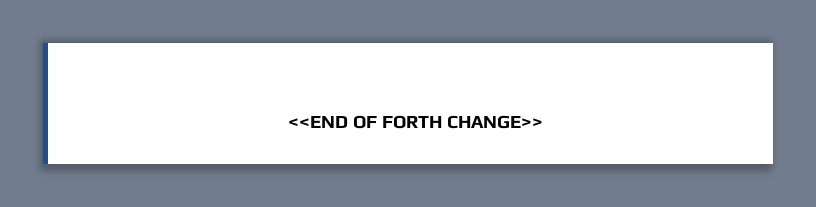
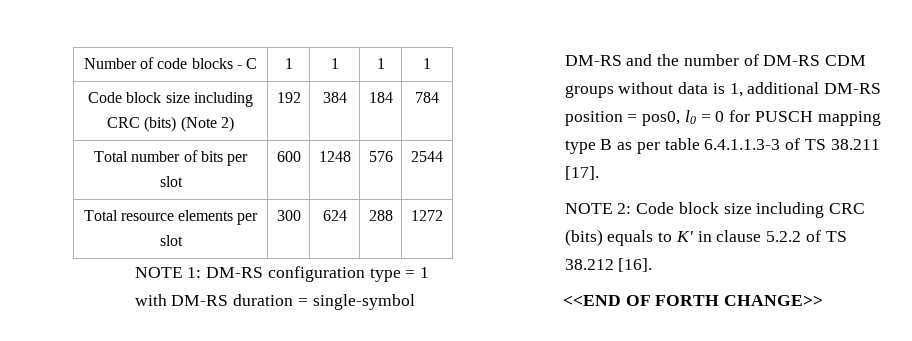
+ Number of code blocks - C | 1 | 1 | 1 | 1
+ Code block size including CRC (bits) (Note 2) | 192 | 384 | 184 | 784
+ Total number of bits per slot | 600 | 1248 | 576 | 2544
+ Total resource elements per slot | 300 | 624 | 288 | 1272
+ NOTE 1: DM-RS configuration type = 1 with DM-RS duration = single-symbol DM-RS and the number of DM-RS CDM groups without data is 1, additional DM-RS position = pos0, l0 = 0 for PUSCH mapping type B as per table 6.4.1.1.3-3 of TS 38.211 [17].
+ NOTE 2: Code block size including CRC (bits) equals to K' in clause 5.2.2 of TS 38.212 [16].

